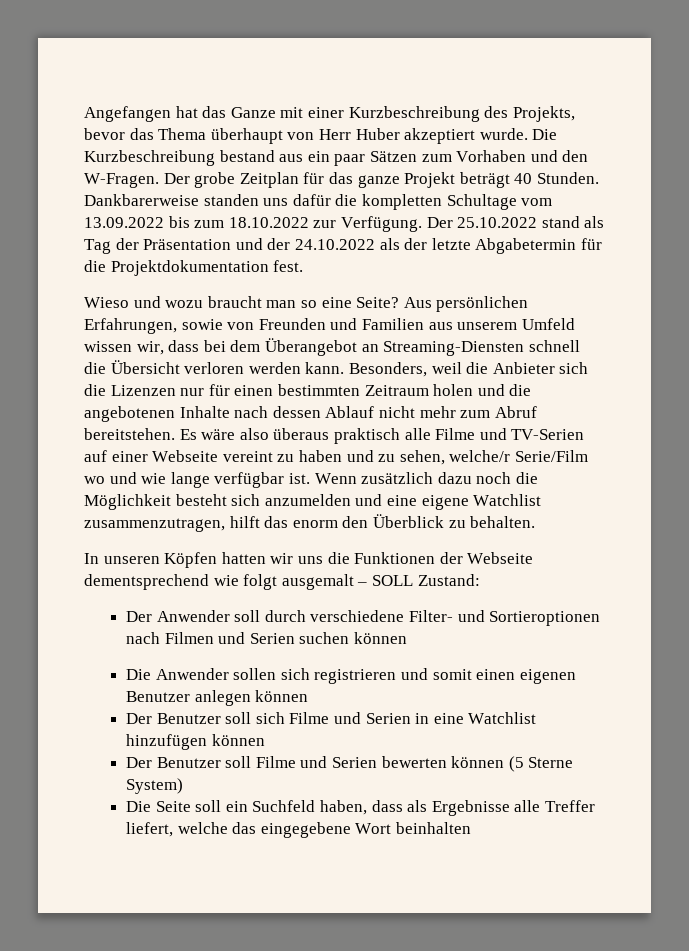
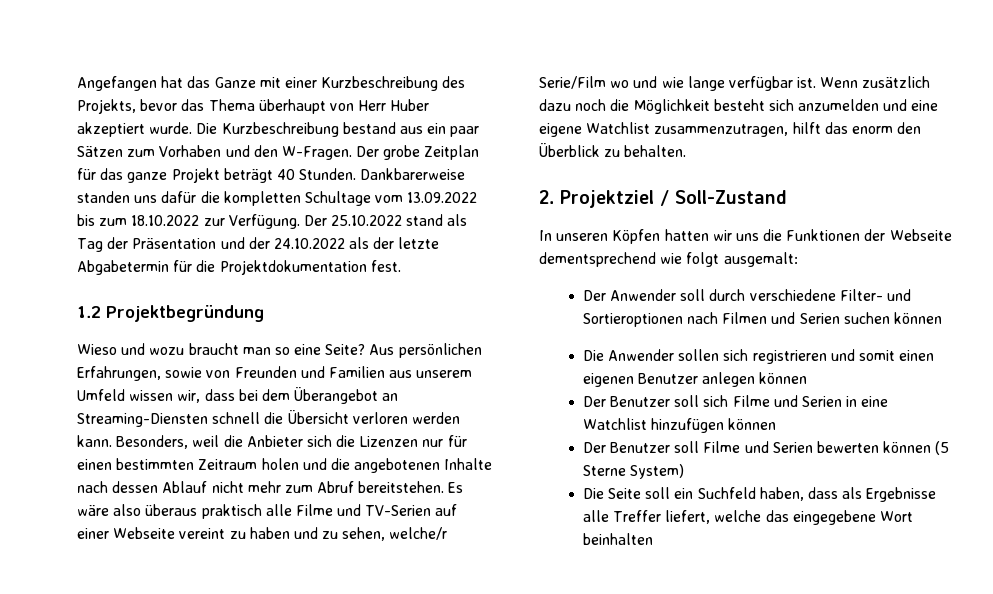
+ 1.2 Projektbegründung
+ 2. Projektziel / Soll-Zustand
- In unseren Köpfen hatten wir uns die Funktionen der Webseite dementsprechend wie folgt ausgemalt – SOLL Zustand:
+ In unseren Köpfen hatten wir uns die Funktionen der Webseite dementsprechend wie folgt ausgemalt:

